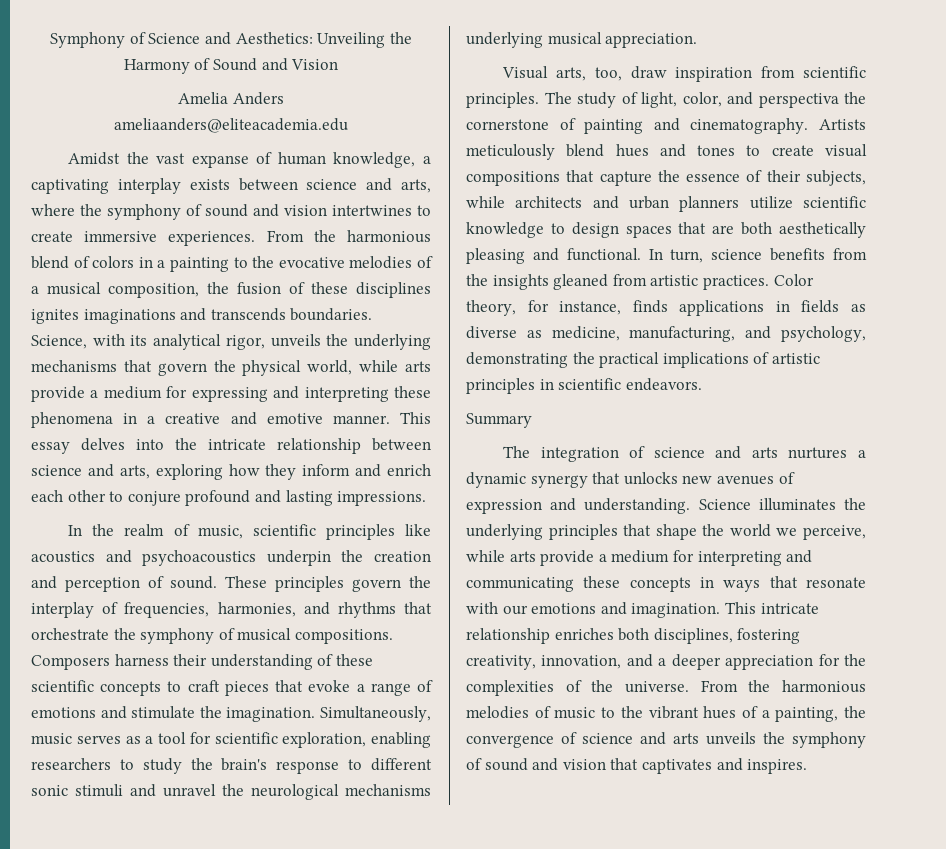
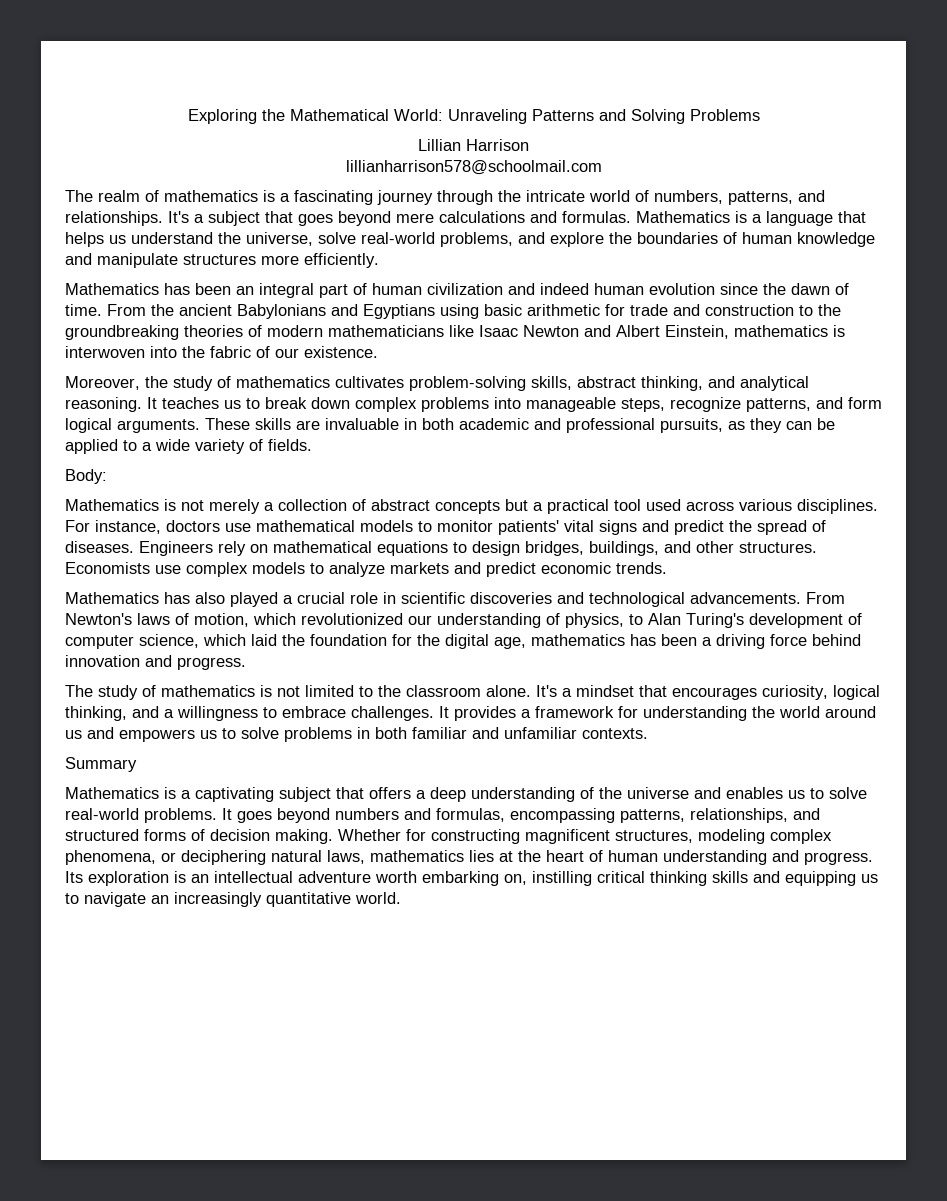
- Symphony of Science and Aesthetics: Unveiling the Harmony of Sound and Vision
- Amelia Anders
- ameliaanders@eliteacademia.edu
- Amidst the vast expanse of human knowledge, a captivating interplay exists between science and arts, where the symphony of sound and vision intertwines to create immersive experiences. From the harmonious blend of colors in a painting to the evocative melodies of a musical composition, the fusion of these disciplines ignites imaginations and transcends boundaries. Science, with its analytical rigor, unveils the underlying mechanisms that govern the physical world, while arts provide a medium for expressing and interpreting these phenomena in a creative and emotive manner. This essay delves into the intricate relationship between science and arts, exploring how they inform and enrich each other to conjure profound and lasting impressions.
- In the realm of music, scientific principles like acoustics and psychoacoustics underpin the creation and perception of sound. These principles govern the interplay of frequencies, harmonies, and rhythms that orchestrate the symphony of musical compositions. Composers harness their understanding of these scientific concepts to craft pieces that evoke a range of emotions and stimulate the imagination. Simultaneously, music serves as a tool for scientific exploration, enabling researchers to study the brain's response to different sonic stimuli and unravel the neurological mechanisms underlying musical appreciation.
- Visual arts, too, draw inspiration from scientific principles. The study of light, color, and perspectiva the cornerstone of painting and cinematography. Artists meticulously blend hues and tones to create visual compositions that capture the essence of their subjects, while architects and urban planners utilize scientific knowledge to design spaces that are both aesthetically pleasing and functional. In turn, science benefits from the insights gleaned from artistic practices. Color theory, for instance, finds applications in fields as diverse as medicine, manufacturing, and psychology, demonstrating the practical implications of artistic principles in scientific endeavors.
+ Exploring the Mathematical World: Unraveling Patterns and Solving Problems
+ Lillian Harrison
+ lillianharrison578@schoolmail.com
+ The realm of mathematics is a fascinating journey through the intricate world of numbers, patterns, and relationships. It's a subject that goes beyond mere calculations and formulas. Mathematics is a language that helps us understand the universe, solve real-world problems, and explore the boundaries of human knowledge and manipulate structures more efficiently.
+ Mathematics has been an integral part of human civilization and indeed human evolution since the dawn of time. From the ancient Babylonians and Egyptians using basic arithmetic for trade and construction to the groundbreaking theories of modern mathematicians like Isaac Newton and Albert Einstein, mathematics is interwoven into the fabric of our existence.
+ Moreover, the study of mathematics cultivates problem-solving skills, abstract thinking, and analytical reasoning. It teaches us to break down complex problems into manageable steps, recognize patterns, and form logical arguments. These skills are invaluable in both academic and professional pursuits, as they can be applied to a wide variety of fields.
+ Body:
+ Mathematics is not merely a collection of abstract concepts but a practical tool used across various disciplines. For instance, doctors use mathematical models to monitor patients' vital signs and predict the spread of diseases. Engineers rely on mathematical equations to design bridges, buildings, and other structures. Economists use complex models to analyze markets and predict economic trends.
+ Mathematics has also played a crucial role in scientific discoveries and technological advancements. From Newton's laws of motion, which revolutionized our understanding of physics, to Alan Turing's development of computer science, which laid the foundation for the digital age, mathematics has been a driving force behind innovation and progress.
+ The study of mathematics is not limited to the classroom alone. It's a mindset that encourages curiosity, logical thinking, and a willingness to embrace challenges. It provides a framework for understanding the world around us and empowers us to solve problems in both familiar and unfamiliar contexts.
  Summary
- The integration of science and arts nurtures a dynamic synergy that unlocks new avenues of expression and understanding. Science illuminates the underlying principles that shape the world we perceive, while arts provide a medium for interpreting and communicating these concepts in ways that resonate with our emotions and imagination. This intricate relationship enriches both disciplines, fostering creativity, innovation, and a deeper appreciation for the complexities of the universe. From the harmonious melodies of music to the vibrant hues of a painting, the convergence of science and arts unveils the symphony of sound and vision that captivates and inspires.
+ Mathematics is a captivating subject that offers a deep understanding of the universe and enables us to solve real-world problems. It goes beyond numbers and formulas, encompassing patterns, relationships, and structured forms of decision making. Whether for constructing magnificent structures, modeling complex phenomena, or deciphering natural laws, mathematics lies at the heart of human understanding and progress. Its exploration is an intellectual adventure worth embarking on, instilling critical thinking skills and equipping us to navigate an increasingly quantitative world.

